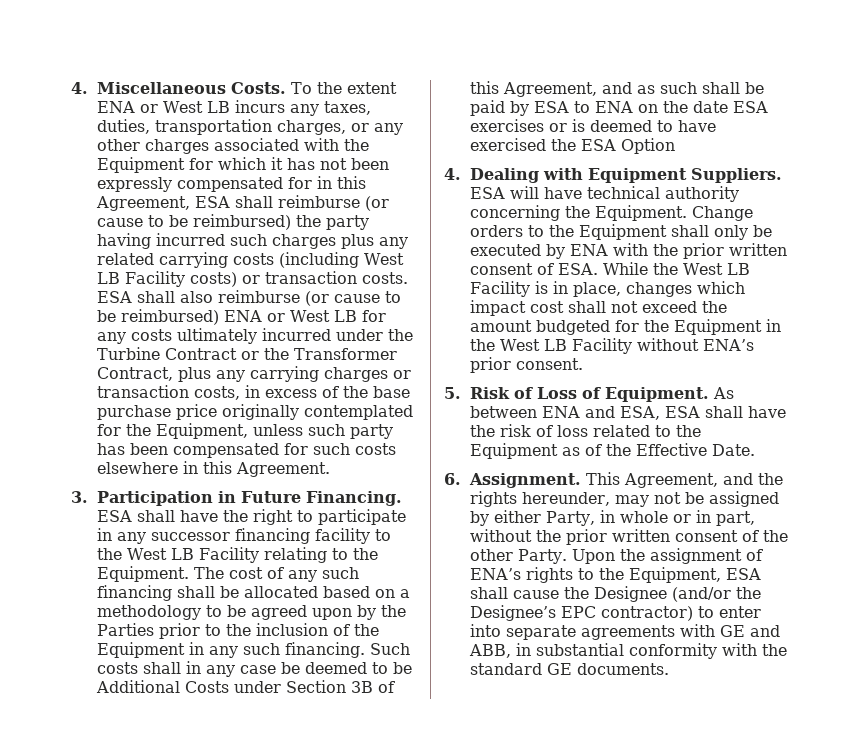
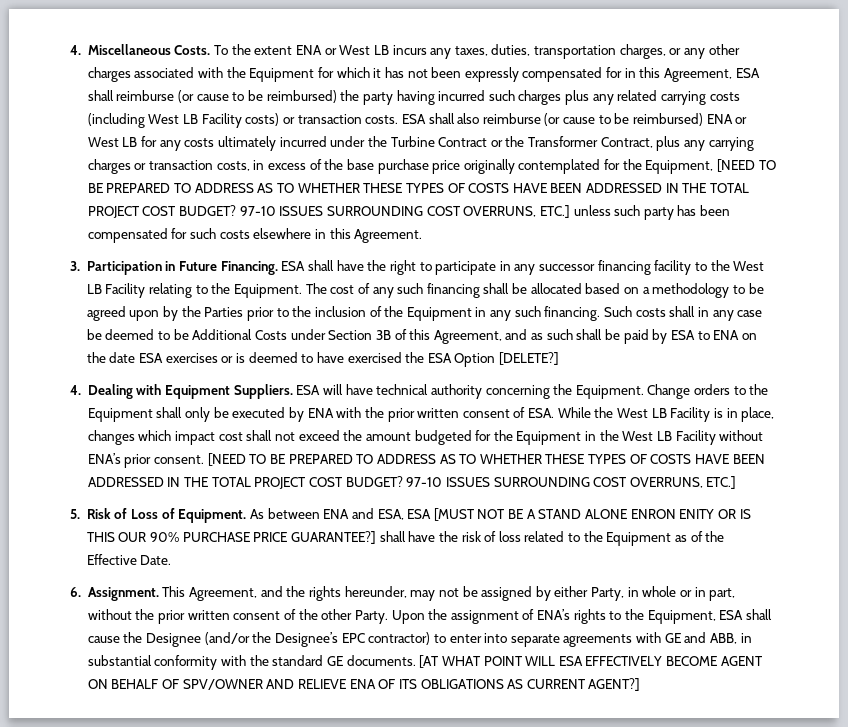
- ESA shall also reimburse (or cause to be reimbursed) ENA or West LB for any costs ultimately incurred under the Turbine Contract or the Transformer Contract, plus any carrying charges or transaction costs, in excess of the base purchase price originally contemplated for the Equipment, unless such party has been compensated for such costs elsewhere in this Agreement.
+ ESA shall also reimburse (or cause to be reimbursed) ENA or West LB for any costs ultimately incurred under the Turbine Contract or the Transformer Contract, plus any carrying charges or transaction costs, in excess of the base purchase price originally contemplated for the Equipment, [NEED TO BE PREPARED TO ADDRESS AS TO WHETHER THESE TYPES OF COSTS HAVE BEEN ADDRESSED IN THE TOTAL PROJECT COST BUDGET? 97-10 ISSUES SURROUNDING COST OVERRUNS, ETC.] unless such party has been compensated for such costs elsewhere in this Agreement.
- Such costs shall in any case be deemed to be Additional Costs under Section 3B of this Agreement, and as such shall be paid by ESA to ENA on the date ESA exercises or is deemed to have exercised the ESA Option
+ Such costs shall in any case be deemed to be Additional Costs under Section 3B of this Agreement, and as such shall be paid by ESA to ENA on the date ESA exercises or is deemed to have exercised the ESA Option [DELETE?]
- Change orders to the Equipment shall only be executed by ENA with the prior written consent of ESA. While the West LB Facility is in place, changes which impact cost shall not exceed the amount budgeted for the Equipment in the West LB Facility without ENA’s prior consent.
+ Change orders to the Equipment shall only be executed by ENA with the prior written consent of ESA. While the West LB Facility is in place, changes which impact cost shall not exceed the amount budgeted for the Equipment in the West LB Facility without ENA’s prior consent. [NEED TO BE PREPARED TO ADDRESS AS TO WHETHER THESE TYPES OF COSTS HAVE BEEN ADDRESSED IN THE TOTAL PROJECT COST BUDGET? 97-10 ISSUES SURROUNDING COST OVERRUNS, ETC.]
- As between ENA and ESA, ESA shall have the risk of loss related to the Equipment as of the Effective Date.
+ As between ENA and ESA, ESA [MUST NOT BE A STAND ALONE ENRON ENITY OR IS THIS OUR 90% PURCHASE PRICE GUARANTEE?] shall have the risk of loss related to the Equipment as of the Effective Date.
+ [AT WHAT POINT WILL ESA EFFECTIVELY BECOME AGENT ON BEHALF OF SPV/OWNER AND RELIEVE ENA OF ITS OBLIGATIONS AS CURRENT AGENT?]

